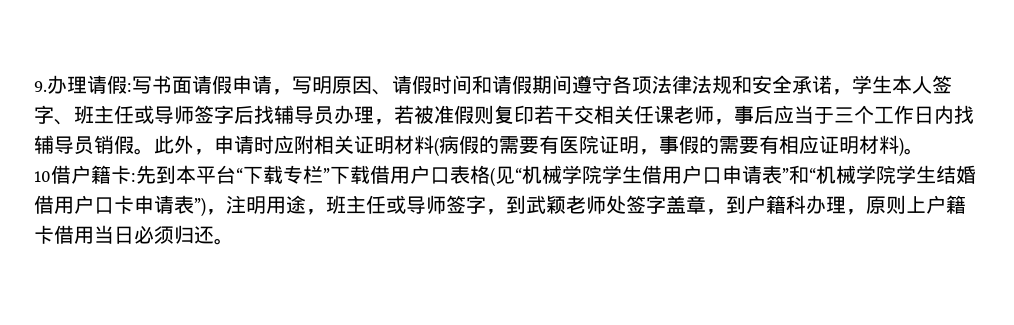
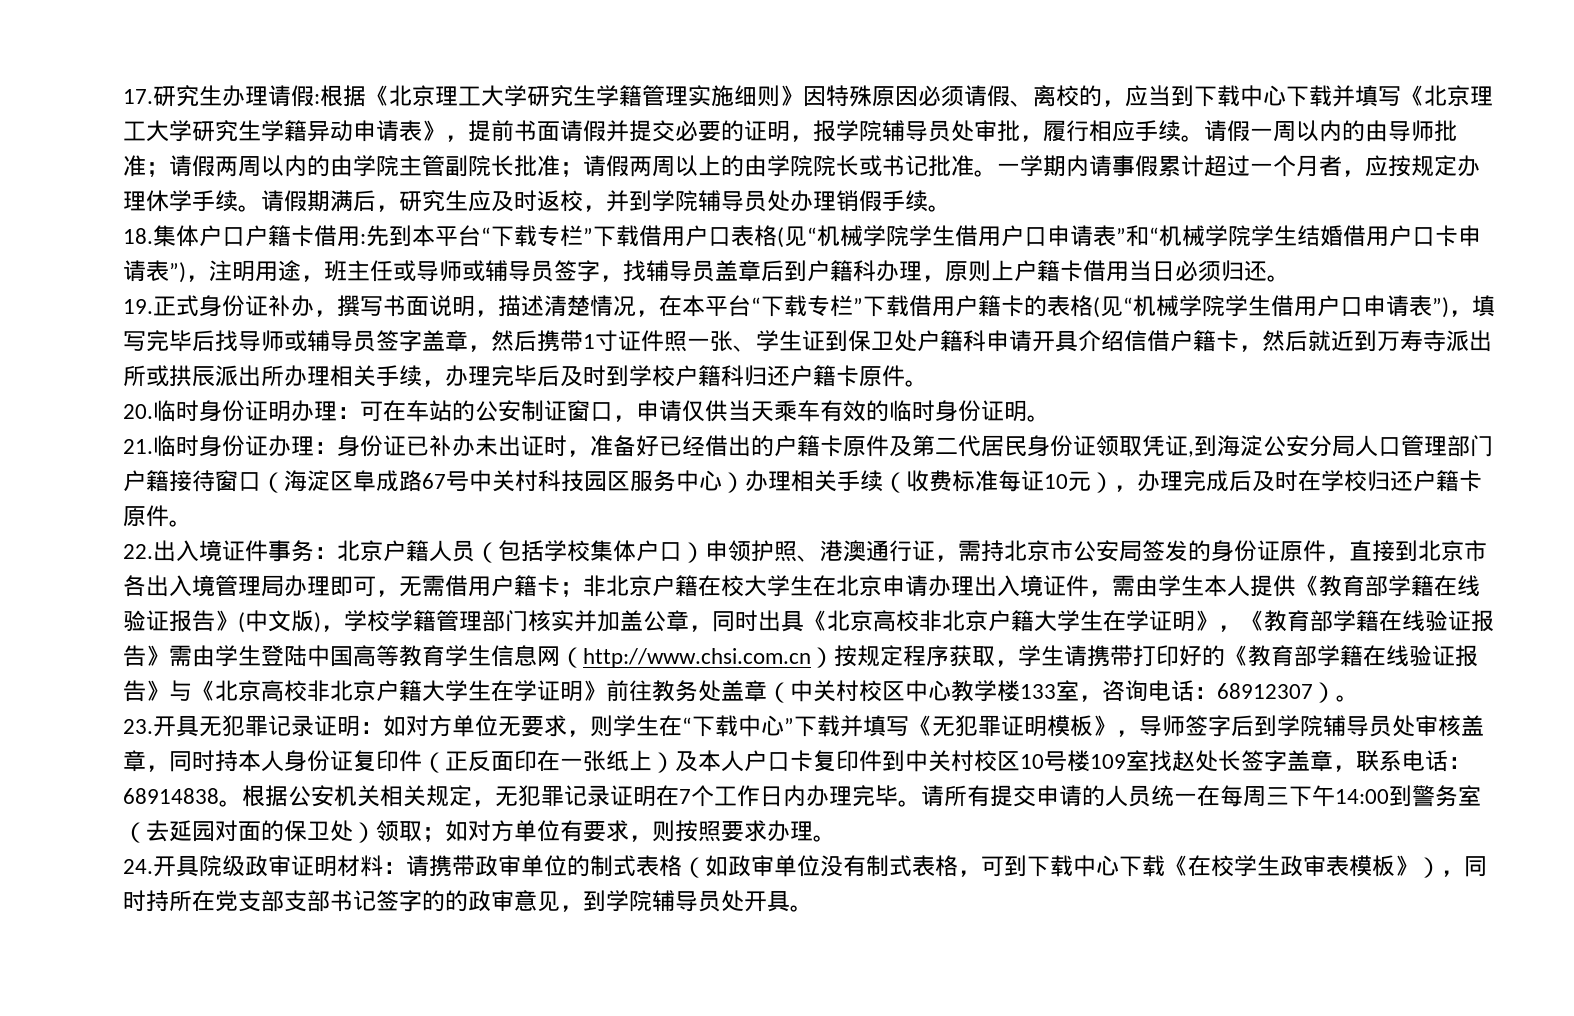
- 9.办理请假:写书面请假申请，写明原因、请假时间和请假期间遵守各项法律法规和安全承诺，学生本人签字、班主任或导师签字后找辅导员办理，若被准假则复印若干交相关任课老师，事后应当于三个工作日内找辅导员销假。此外，申请时应附相关证明材料(病假的需要有医院证明，事假的需要有相应证明材料)。
- 10借户籍卡:先到本平台“下载专栏”下载借用户口表格(见“机械学院学生借用户口申请表”和“机械学院学生结婚借用户口卡申请表”)，注明用途，班主任或导师签字，到武颖老师处签字盖章，到户籍科办理，原则上户籍卡借用当日必须归还。
+ 17.研究生办理请假:根据《北京理工大学研究生学籍管理实施细则》因特殊原因必须请假、离校的，应当到下载中心下载并填写《北京理工大学研究生学籍异动申请表》，提前书面请假并提交必要的证明，报学院辅导员处审批，履行相应手续。请假一周以内的由导师批准；请假两周以内的由学院主管副院长批准；请假两周以上的由学院院长或书记批准。一学期内请事假累计超过一个月者，应按规定办理休学手续。请假期满后，研究生应及时返校，并到学院辅导员处办理销假手续。
+ 18.集体户口户籍卡借用:先到本平台“下载专栏”下载借用户口表格(见“机械学院学生借用户口申请表”和“机械学院学生结婚借用户口卡申请表”)，注明用途，班主任或导师或辅导员签字，找辅导员盖章后到户籍科办理，原则上户籍卡借用当日必须归还。
+ 19.正式身份证补办，撰写书面说明，描述清楚情况，在本平台“下载专栏”下载借用户籍卡的表格(见“机械学院学生借用户口申请表”)，填写完毕后找导师或辅导员签字盖章，然后携带1寸证件照一张、学生证到保卫处户籍科申请开具介绍信借户籍卡，然后就近到万寿寺派出所或拱辰派出所办理相关手续，办理完毕后及时到学校户籍科归还户籍卡原件。
+ 20.临时身份证明办理：可在车站的公安制证窗口，申请仅供当天乘车有效的临时身份证明。
+ 21.临时身份证办理：身份证已补办未出证时，准备好已经借出的户籍卡原件及第二代居民身份证领取凭证,到海淀公安分局人口管理部门户籍接待窗口（海淀区阜成路67号中关村科技园区服务中心）办理相关手续（收费标准每证10元），办理完成后及时在学校归还户籍卡原件。
+ 22.出入境证件事务：北京户籍人员（包括学校集体户口）申领护照、港澳通行证，需持北京市公安局签发的身份证原件，直接到北京市各出入境管理局办理即可，无需借用户籍卡；非北京户籍在校大学生在北京申请办理出入境证件，需由学生本人提供《教育部学籍在线验证报告》(中文版)，学校学籍管理部门核实并加盖公章，同时出具《北京高校非北京户籍大学生在学证明》，《教育部学籍在线验证报告》需由学生登陆中国高等教育学生信息网（http://www.chsi.com.cn）按规定程序获取，学生请携带打印好的《教育部学籍在线验证报告》与《北京高校非北京户籍大学生在学证明》前往教务处盖章（中关村校区中心教学楼133室，咨询电话：68912307）。
+ 23.开具无犯罪记录证明：如对方单位无要求，则学生在“下载中心”下载并填写《无犯罪证明模板》，导师签字后到学院辅导员处审核盖章，同时持本人身份证复印件（正反面印在一张纸上）及本人户口卡复印件到中关村校区10号楼109室找赵处长签字盖章，联系电话：68914838。根据公安机关相关规定，无犯罪记录证明在7个工作日内办理完毕。请所有提交申请的人员统一在每周三下午14:00到警务室（去延园对面的保卫处）领取；如对方单位有要求，则按照要求办理。
+ 24.开具院级政审证明材料：请携带政审单位的制式表格（如政审单位没有制式表格，可到下载中心下载《在校学生政审表模板》），同时持所在党支部支部书记签字的的政审意见，到学院辅导员处开具。

